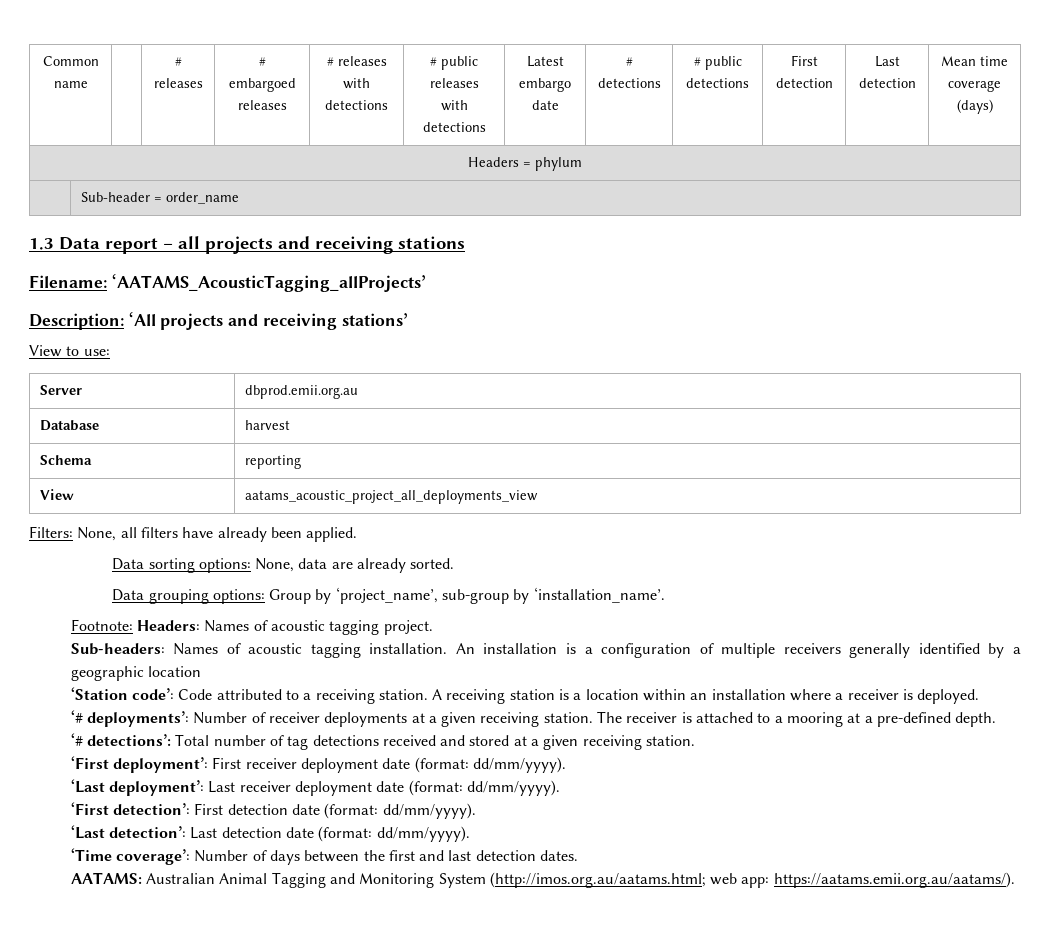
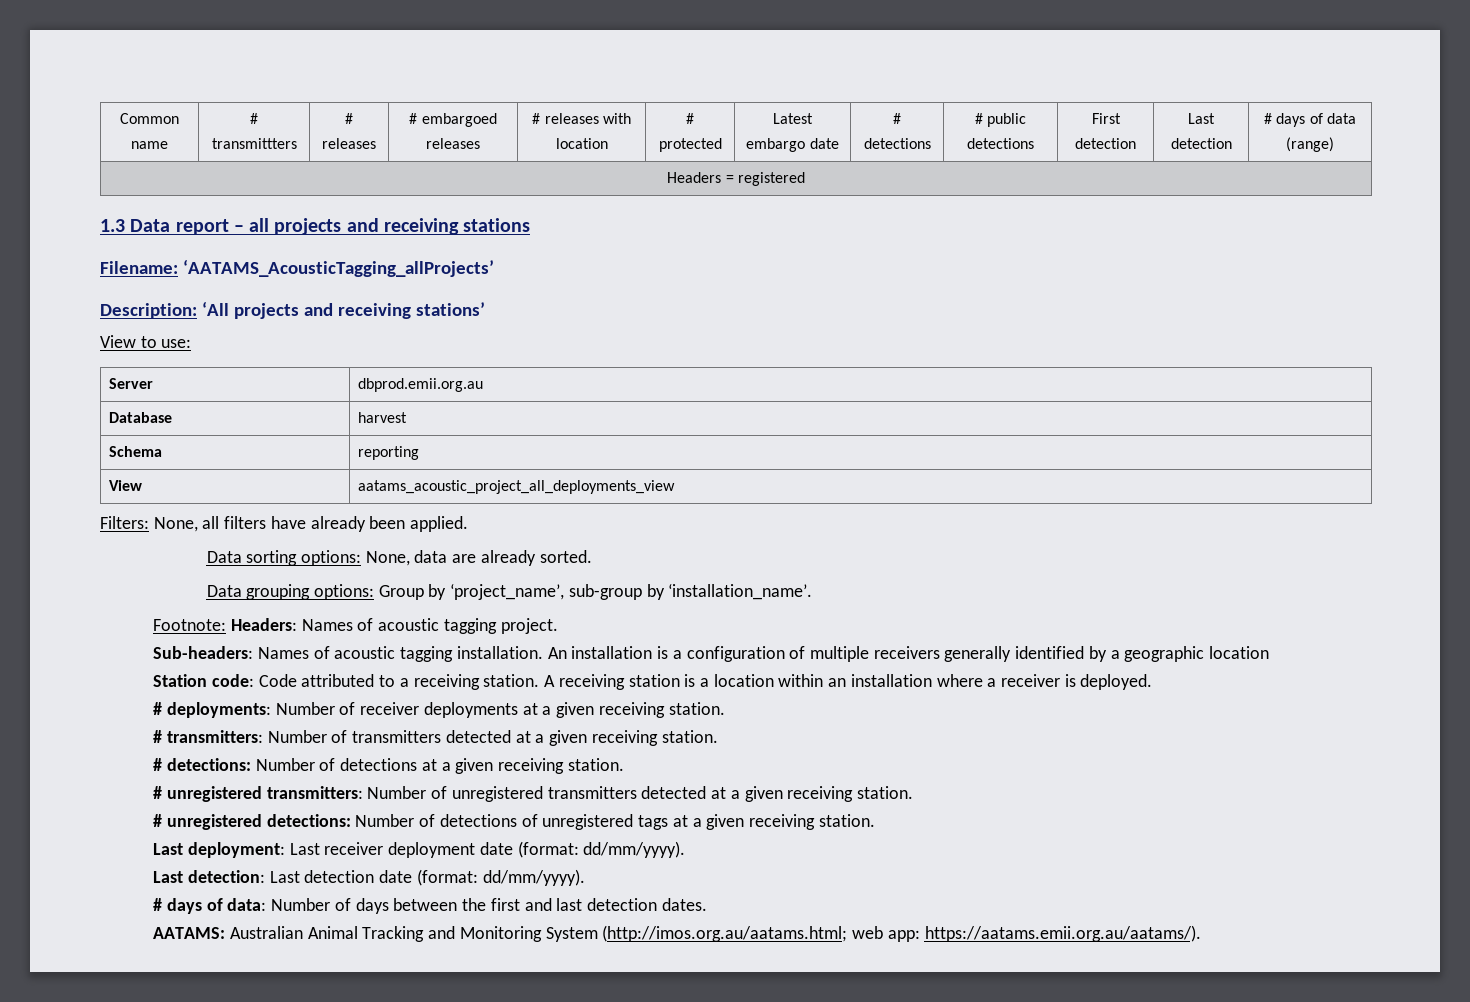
- Common name | | # releases | # embargoed releases | # releases with detections | # public releases with detections | Latest embargo date | # detections | # public detections | First detection | Last detection | Mean time coverage (days)
- Headers = phylum
- | Sub-header = order_name
+ Common name | # transmittters | # releases | # embargoed releases | # releases with location | # protected | Latest embargo date | # detections | # public detections | First detection | Last detection | # days of data (range)
+ Headers = registered
- ‘Station code’: Code attributed to a receiving station.
+ Station code: Code attributed to a receiving station.
- ‘# deployments’: Number of receiver deployments at a given receiving station. The receiver is attached to a mooring at a pre-defined depth.
- ‘# detections’: Total number of tag detections received and stored at a given receiving station.
- ‘First deployment’: First receiver deployment date (format: dd/mm/yyyy).
- ‘Last deployment’: Last receiver deployment date (format: dd/mm/yyyy).
+ # deployments: Number of receiver deployments at a given receiving station.
+ # transmitters: Number of transmitters detected at a given receiving station.
+ # detections: Number of detections at a given receiving station.
+ # unregistered transmitters: Number of unregistered transmitters detected at a given receiving station.
+ # unregistered detections: Number of detections of unregistered tags at a given receiving station.
+ Last deployment: Last receiver deployment date (format: dd/mm/yyyy).
- ‘First detection’: First detection date (format: dd/mm/yyyy).
- ‘Last detection’: Last detection date (format: dd/mm/yyyy).
+ Last detection: Last detection date (format: dd/mm/yyyy).
- ‘Time coverage’: Number of days between the first and last detection dates.
+ # days of data: Number of days between the first and last detection dates.
- AATAMS: Australian Animal Tagging and Monitoring System (http://imos.org.au/aatams.html; web app: https://aatams.emii.org.au/aatams/).
+ AATAMS: Australian Animal Tracking and Monitoring System (http://imos.org.au/aatams.html; web app: https://aatams.emii.org.au/aatams/).

